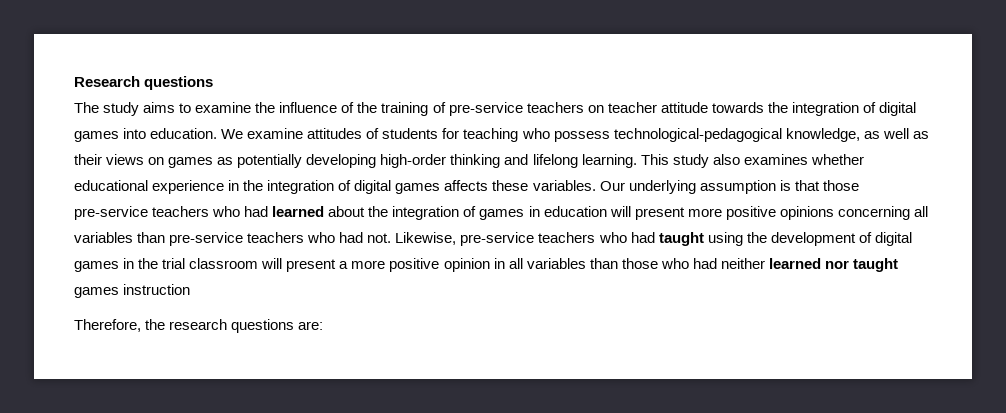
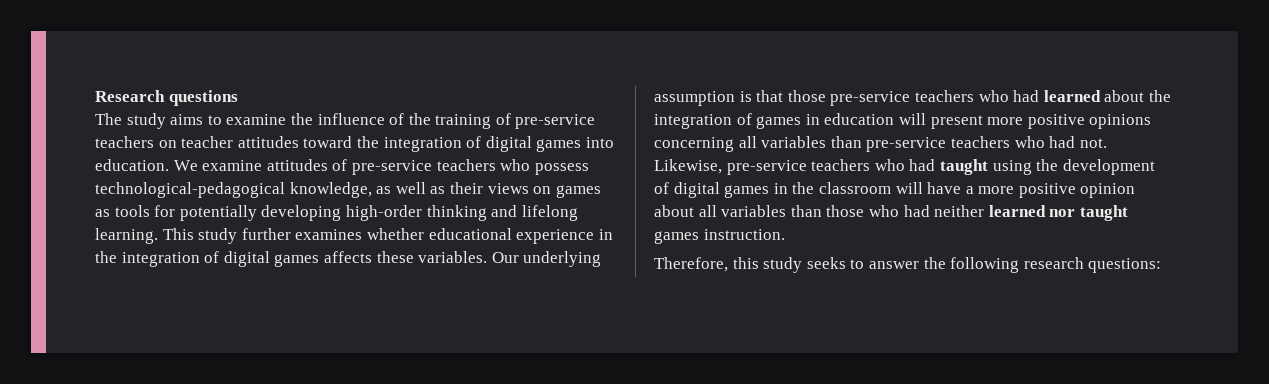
- The study aims to examine the influence of the training of pre-service teachers on teacher attitude towards the integration of digital games into education.
+ The study aims to examine the influence of the training of pre-service teachers on teacher attitudes toward the integration of digital games into education.
- We examine attitudes of students for teaching who possess technological-pedagogical knowledge, as well as their views on games as potentially developing high-order thinking and lifelong learning.
+ We examine attitudes of pre-service teachers who possess technological-pedagogical knowledge, as well as their views on games as tools for potentially developing high-order thinking and lifelong learning.
- This study also examines whether educational experience in the integration of digital games affects these variables.
+ This study further examines whether educational experience in the integration of digital games affects these variables.
- Likewise, pre-service teachers who had taught using the development of digital games in the trial classroom will present a more positive opinion in all variables than those who had neither learned nor taught games instruction
+ Likewise, pre-service teachers who had taught using the development of digital games in the classroom will have a more positive opinion about all variables than those who had neither learned nor taught games instruction.
- Therefore, the research questions are:
+ Therefore, this study seeks to answer the following research questions:

